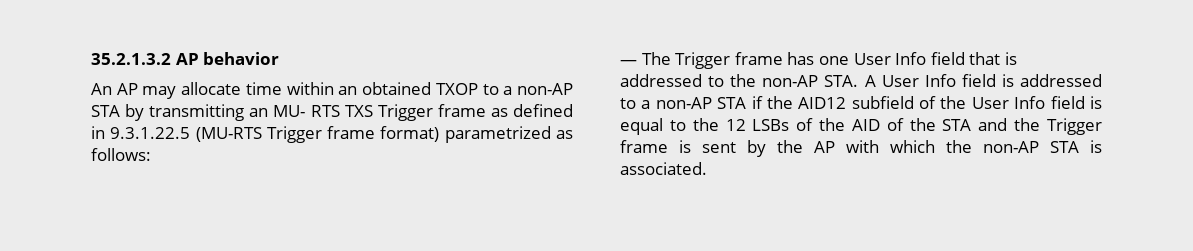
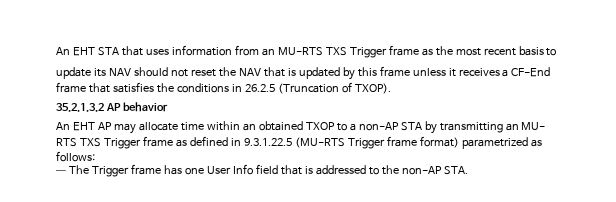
+ An EHT STA that uses information from an MU-RTS TXS Trigger frame as the most recent basis to
+ update its NAV should not reset the NAV that is updated by this frame unless it receives a CF-End frame that satisfies the conditions in 26.2.5 (Truncation of TXOP).
- An AP may allocate time within an obtained TXOP to a non-AP STA by transmitting an MU- RTS TXS Trigger frame as defined in 9.3.1.22.5 (MU-RTS Trigger frame format) parametrized as follows:
+ An EHT AP may allocate time within an obtained TXOP to a non-AP STA by transmitting an MU- RTS TXS Trigger frame as defined in 9.3.1.22.5 (MU-RTS Trigger frame format) parametrized as follows:
- — The Trigger frame has one User Info field that is addressed to the non-AP STA. A User Info field is addressed to a non-AP STA if the AID12 subfield of the User Info field is equal to the 12 LSBs of the AID of the STA and the Trigger frame is sent by the AP with which the non-AP STA is associated.
+ — The Trigger frame has one User Info field that is addressed to the non-AP STA.

